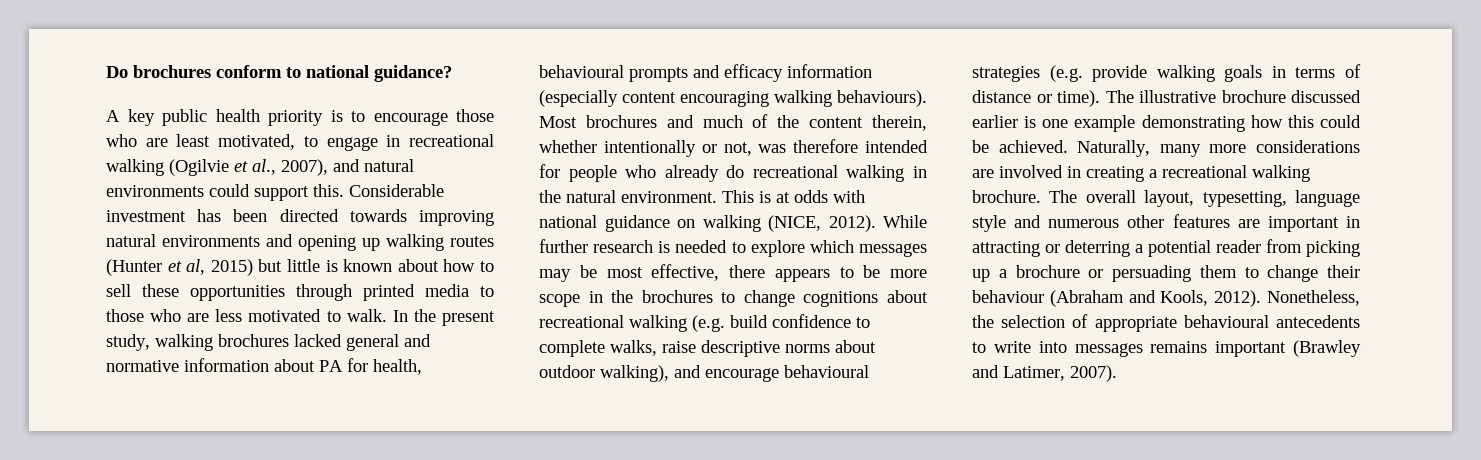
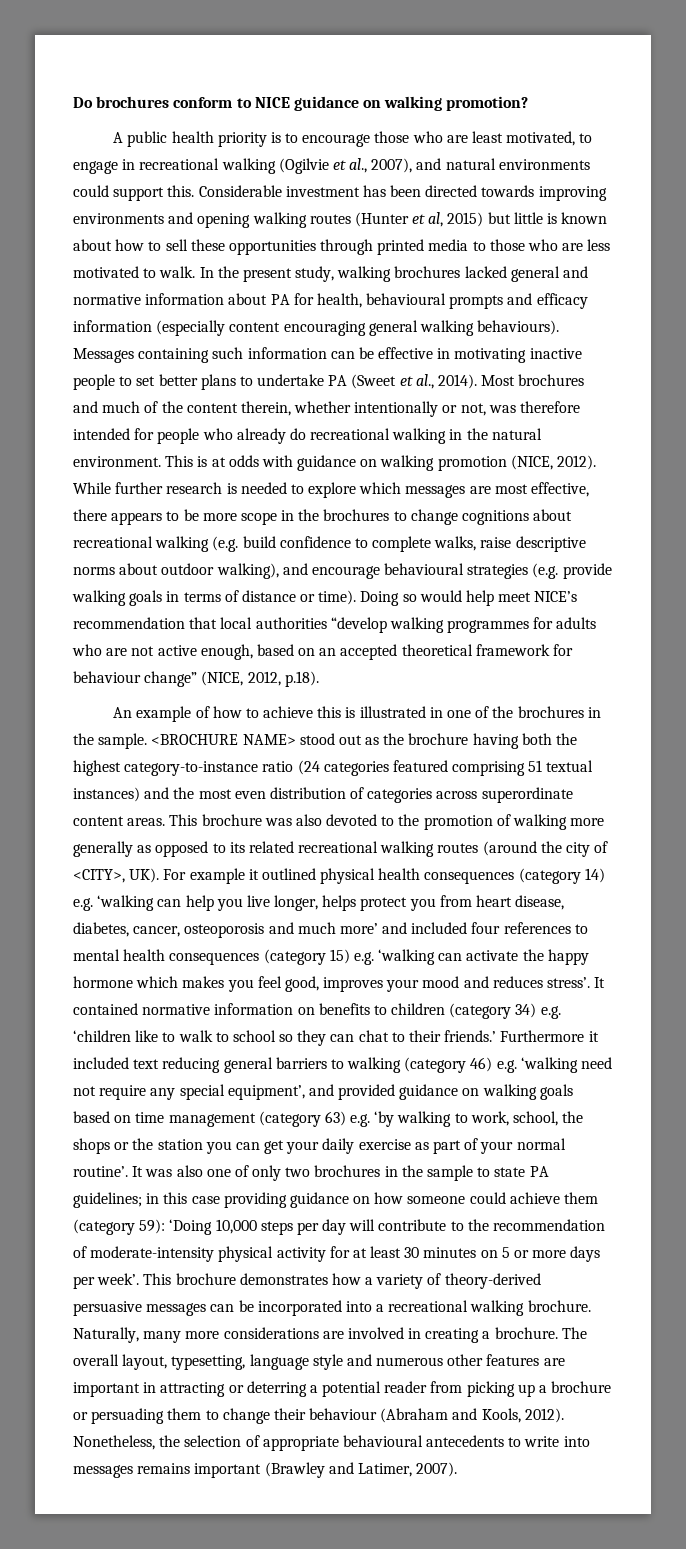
- Do brochures conform to national guidance?
+ Do brochures conform to NICE guidance on walking promotion?
- A key public health priority is to encourage those who are least motivated, to engage in recreational walking (Ogilvie et al., 2007), and natural environments could support this.
+ A public health priority is to encourage those who are least motivated, to engage in recreational walking (Ogilvie et al., 2007), and natural environments could support this.
- Considerable investment has been directed towards improving natural environments and opening up walking routes (Hunter et al, 2015) but little is known about how to sell these opportunities through printed media to those who are less motivated to walk.
+ Considerable investment has been directed towards improving environments and opening walking routes (Hunter et al, 2015) but little is known about how to sell these opportunities through printed media to those who are less motivated to walk.
- In the present study, walking brochures lacked general and normative information about PA for health, behavioural prompts and efficacy information (especially content encouraging walking behaviours).
+ In the present study, walking brochures lacked general and normative information about PA for health, behavioural prompts and efficacy information (especially content encouraging general walking behaviours).
+ Messages containing such information can be effective in motivating inactive people to set better plans to undertake PA (Sweet et al., 2014).
- This is at odds with national guidance on walking (NICE, 2012).
+ This is at odds with guidance on walking promotion (NICE, 2012).
- While further research is needed to explore which messages may be most effective, there appears to be more scope in the brochures to change cognitions about recreational walking (e.g. build confidence to complete walks, raise descriptive norms about outdoor walking), and encourage behavioural strategies (e.g. provide walking goals in terms of distance or time).
+ While further research is needed to explore which messages are most effective, there appears to be more scope in the brochures to change cognitions about recreational walking (e.g. build confidence to complete walks, raise descriptive norms about outdoor walking), and encourage behavioural strategies (e.g. provide walking goals in terms of distance or time).
- The illustrative brochure discussed earlier is one example demonstrating how this could be achieved.
+ Doing so would help meet NICE’s recommendation that local authorities “develop walking programmes for adults who are not active enough, based on an accepted theoretical framework for behaviour change” (NICE, 2012, p.18).
+ An example of how to achieve this is illustrated in one of the brochures in the sample. <BROCHURE NAME> stood out as the brochure having both the highest category-to-instance ratio (24 categories featured comprising 51 textual instances) and the most even distribution of categories across superordinate content areas. This brochure was also devoted to the promotion of walking more generally as opposed to its related recreational walking routes (around the city of <CITY>, UK). For example it outlined physical health consequences (category 14) e.g. ‘walking can help you live longer, helps protect you from heart disease, diabetes, cancer, osteoporosis and much more’ and included four references to mental health consequences (category 15) e.g. ‘walking can activate the happy hormone which makes you feel good, improves your mood and reduces stress’. It contained normative information on benefits to children (category 34) e.g. ‘children like to walk to school so they can chat to their friends.’ Furthermore it included text reducing general barriers to walking (category 46) e.g. ‘walking need not require any special equipment’, and provided guidance on walking goals based on time management (category 63) e.g. ‘by walking to work, school, the shops or the station you can get your daily exercise as part of your normal routine’. It was also one of only two brochures in the sample to state PA guidelines; in this case providing guidance on how someone could achieve them (category 59): ‘Doing 10,000 steps per day will contribute to the recommendation of moderate-intensity physical activity for at least 30 minutes on 5 or more days per week’. This brochure demonstrates how a variety of theory-derived persuasive messages can be incorporated into a recreational walking brochure.
- Naturally, many more considerations are involved in creating a recreational walking brochure.
+ Naturally, many more considerations are involved in creating a brochure.

